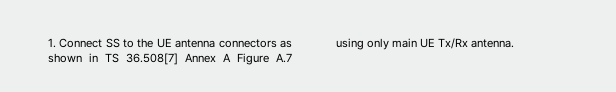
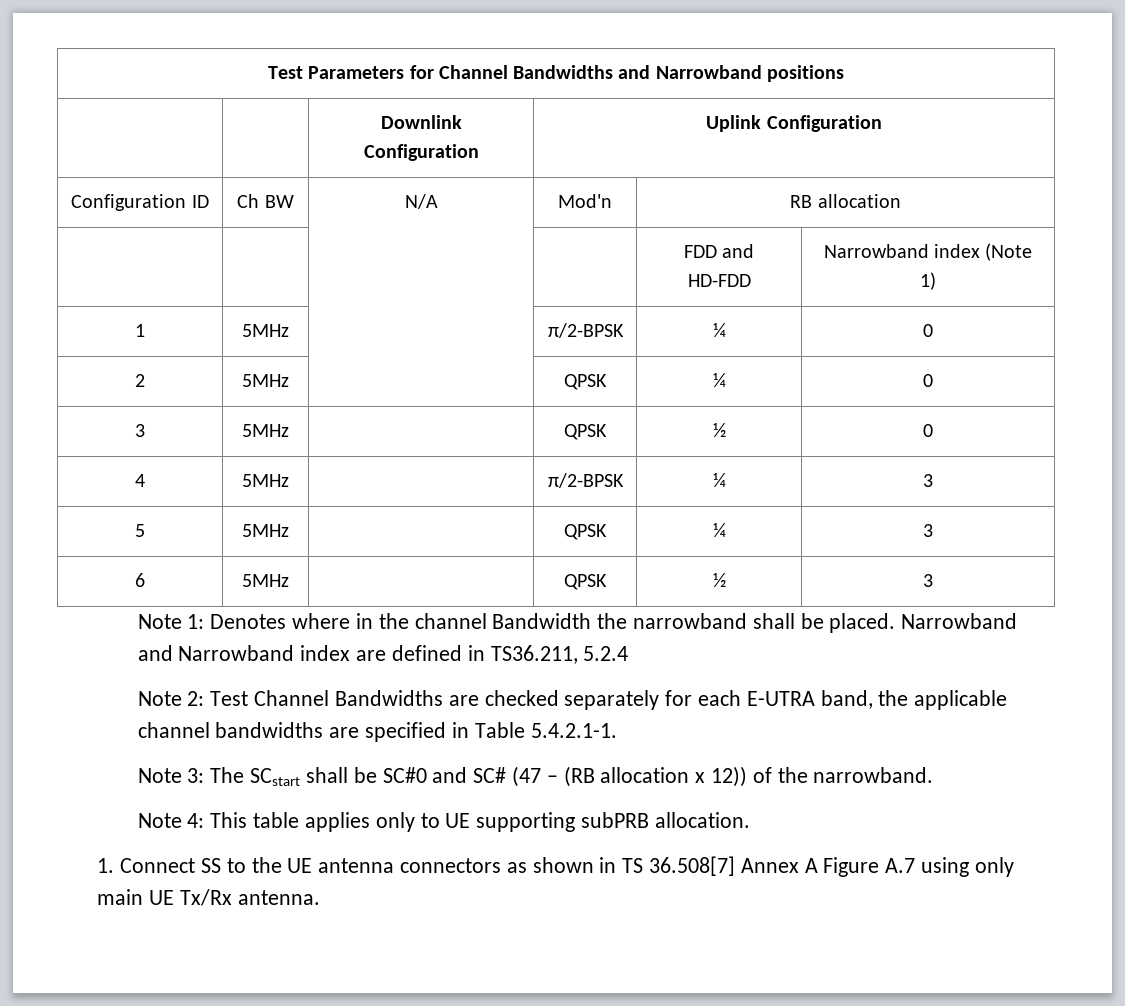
+ Test Parameters for Channel Bandwidths and Narrowband positions
+ | | Downlink Configuration | Uplink Configuration
+ Configuration ID | Ch BW | N/A | Mod'n | RB allocation
+ | | | | FDD and HD-FDD | Narrowband index (Note 1)
+ 1 | 5MHz | | π/2-BPSK | ¼ | 0
+ 2 | 5MHz | | QPSK | ¼ | 0
+ 3 | 5MHz | | QPSK | ½ | 0
+ 4 | 5MHz | | π/2-BPSK | ¼ | 3
+ 5 | 5MHz | | QPSK | ¼ | 3
+ 6 | 5MHz | | QPSK | ½ | 3
+ Note 1: Denotes where in the channel Bandwidth the narrowband shall be placed. Narrowband and Narrowband index are defined in TS36.211, 5.2.4
+ Note 2: Test Channel Bandwidths are checked separately for each E-UTRA band, the applicable channel bandwidths are specified in Table 5.4.2.1-1.
+ Note 3: The SCstart shall be SC#0 and SC# (47 – (RB allocation x 12)) of the narrowband.
+ Note 4: This table applies only to UE supporting subPRB allocation.

